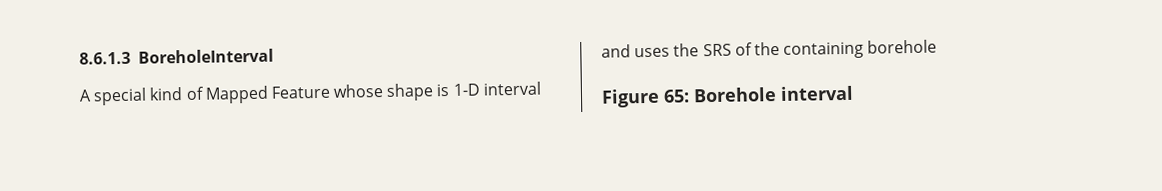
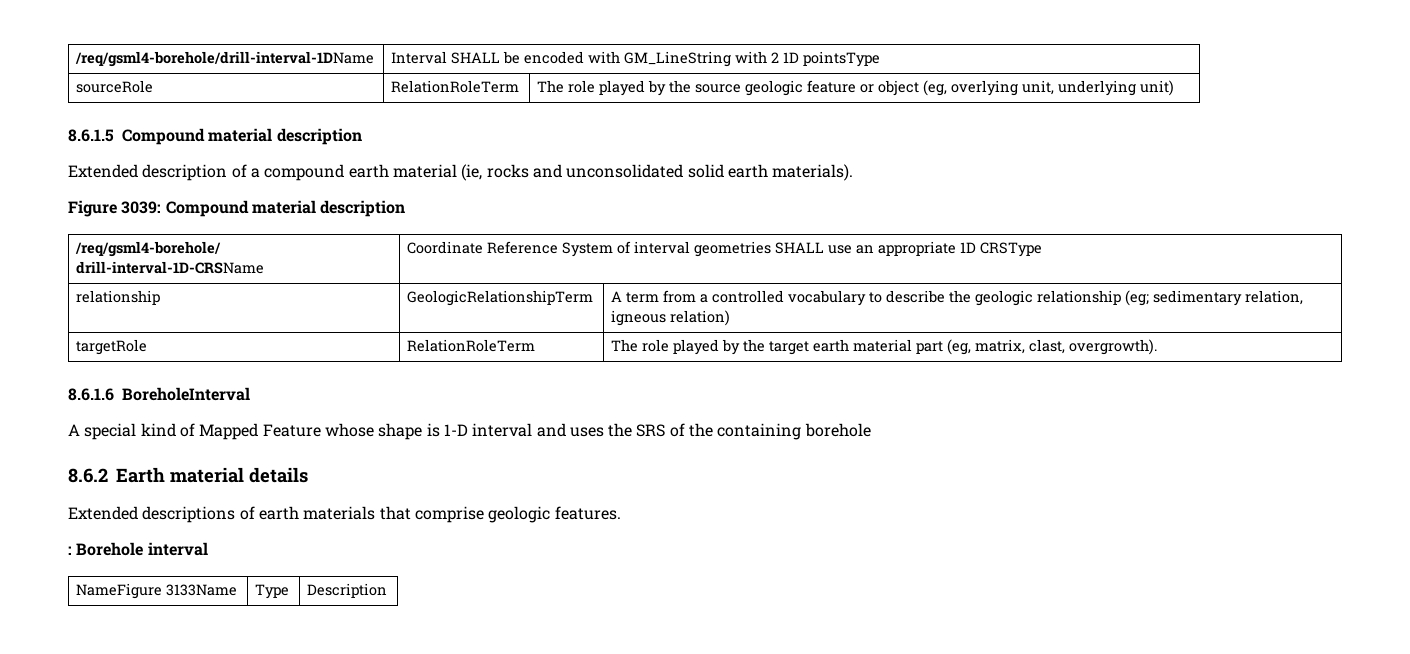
- 8.6.1.3 BoreholeInterval
+ /req/gsml4-borehole/drill-interval-1DName | Interval SHALL be encoded with GM_LineString with 2 1D pointsType
+ sourceRole | RelationRoleTerm | The role played by the source geologic feature or object (eg, overlying unit, underlying unit)
+ 8.6.1.5 Compound material description
+ Extended description of a compound earth material (ie, rocks and unconsolidated solid earth materials).
+ Figure 3039: Compound material description
+ /req/gsml4-borehole/ drill-interval-1D-CRSName | Coordinate Reference System of interval geometries SHALL use an appropriate 1D CRSType
+ relationship | GeologicRelationshipTerm | A term from a controlled vocabulary to describe the geologic relationship (eg; sedimentary relation, igneous relation)
+ targetRole | RelationRoleTerm | The role played by the target earth material part (eg, matrix, clast, overgrowth).
+ 8.6.1.6 BoreholeInterval
- Figure 65: Borehole interval
+ 8.6.2 Earth material details
+ Extended descriptions of earth materials that comprise geologic features.
+ : Borehole interval
+ NameFigure 3133Name | Type | Description

